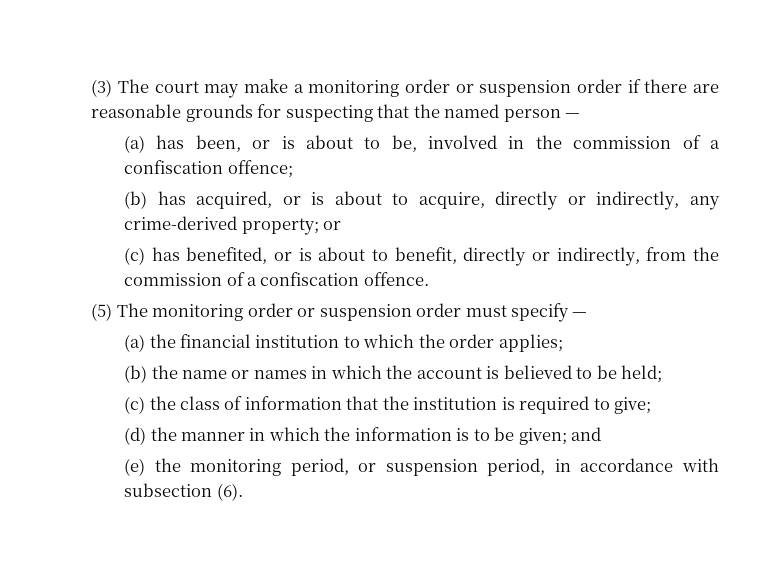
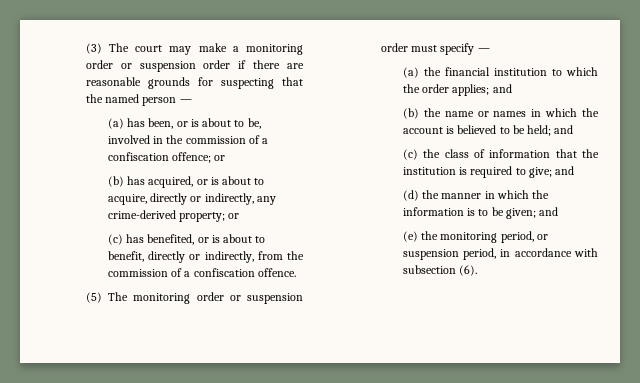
- (a) has been, or is about to be, involved in the commission of a confiscation offence;
+ (a) has been, or is about to be, involved in the commission of a confiscation offence; or
- (a) the financial institution to which the order applies;
+ (a) the financial institution to which the order applies; and
- (b) the name or names in which the account is believed to be held;
+ (b) the name or names in which the account is believed to be held; and
- (c) the class of information that the institution is required to give;
+ (c) the class of information that the institution is required to give; and

